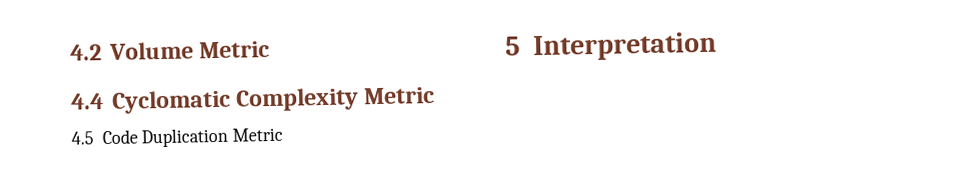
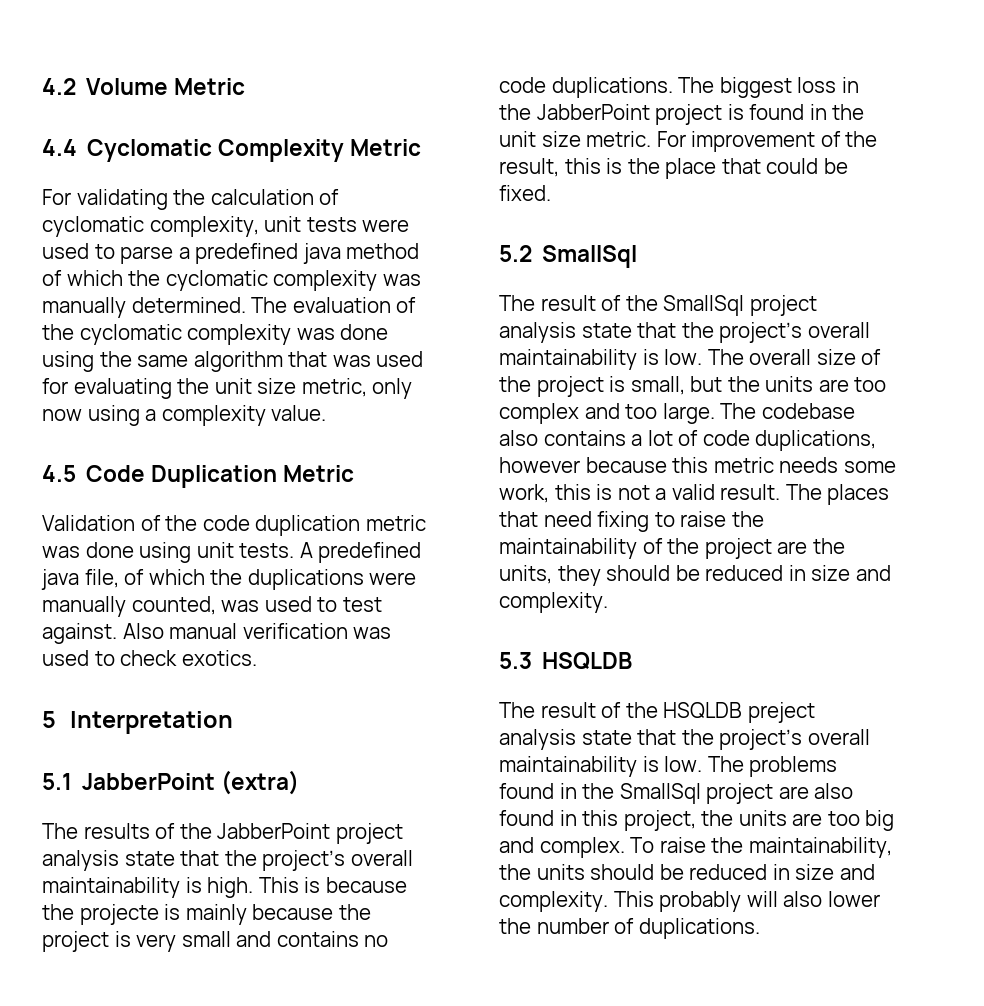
+ For validating the calculation of cyclomatic complexity, unit tests were used to parse a predefined java method of which the cyclomatic complexity was manually determined. The evaluation of the cyclomatic complexity was done using the same algorithm that was used for evaluating the unit size metric, only now using a complexity value.
  4.5 Code Duplication Metric
+ Validation of the code duplication metric was done using unit tests. A predefined java file, of which the duplications were manually counted, was used to test against. Also manual verification was used to check exotics.
  5 Interpretation
+ 5.1 JabberPoint (extra)
+ The results of the JabberPoint project analysis state that the project’s overall maintainability is high. This is because the projecte is mainly because the project is very small and contains no code duplications. The biggest loss in the JabberPoint project is found in the unit size metric. For improvement of the result, this is the place that could be fixed.
+ 5.2 SmallSql
+ The result of the SmallSql project analysis state that the project’s overall maintainability is low. The overall size of the project is small, but the units are too complex and too large. The codebase also contains a lot of code duplications, however because this metric needs some work, this is not a valid result. The places that need fixing to raise the maintainability of the project are the units, they should be reduced in size and complexity.
+ 5.3 HSQLDB
+ The result of the HSQLDB preject analysis state that the project’s overall maintainability is low. The problems found in the SmallSql project are also found in this project, the units are too big and complex. To raise the maintainability, the units should be reduced in size and complexity. This probably will also lower the number of duplications.

